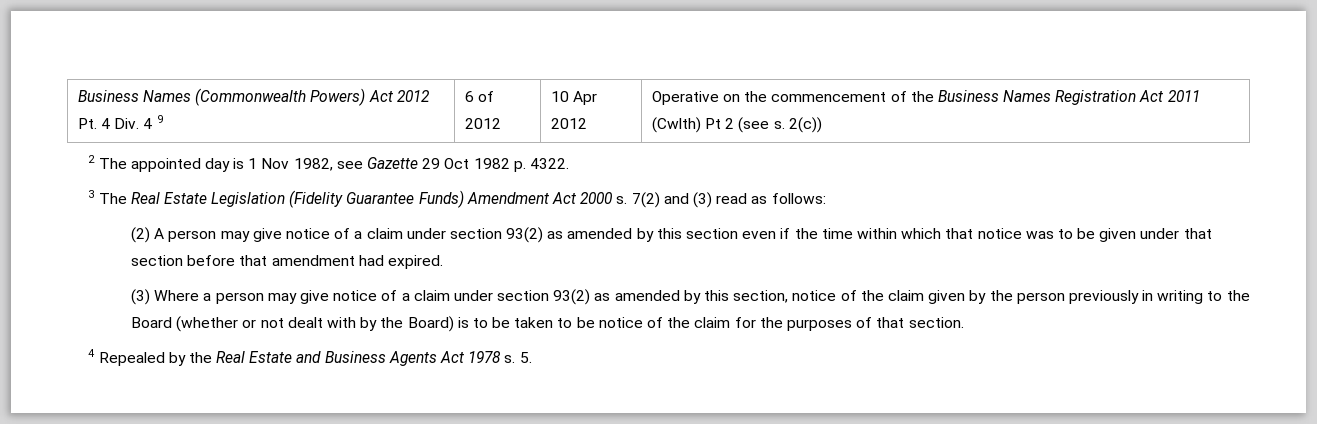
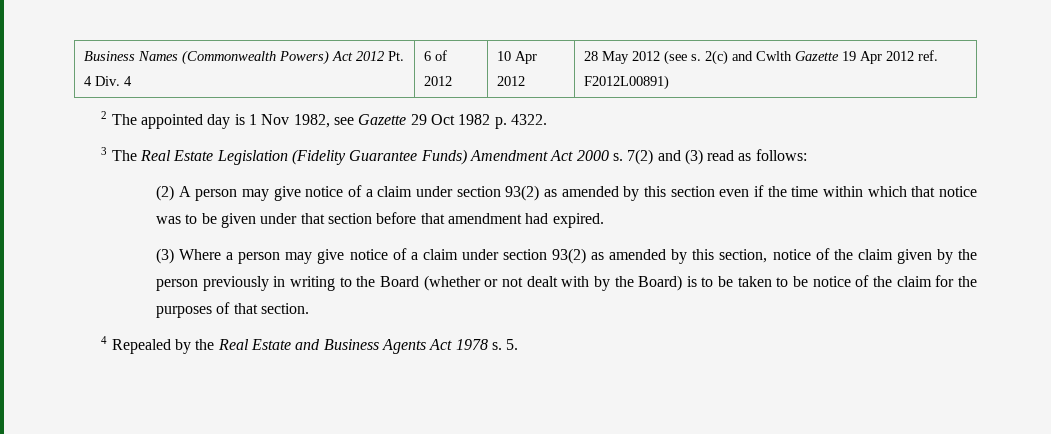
- Business Names (Commonwealth Powers) Act 2012 Pt. 4 Div. 4 9 | 6 of 2012 | 10 Apr 2012 | Operative on the commencement of the Business Names Registration Act 2011 (Cwlth) Pt 2 (see s. 2(c))
+ Business Names (Commonwealth Powers) Act 2012 Pt. 4 Div. 4 | 6 of 2012 | 10 Apr 2012 | 28 May 2012 (see s. 2(c) and Cwlth Gazette 19 Apr 2012 ref. F2012L00891)

